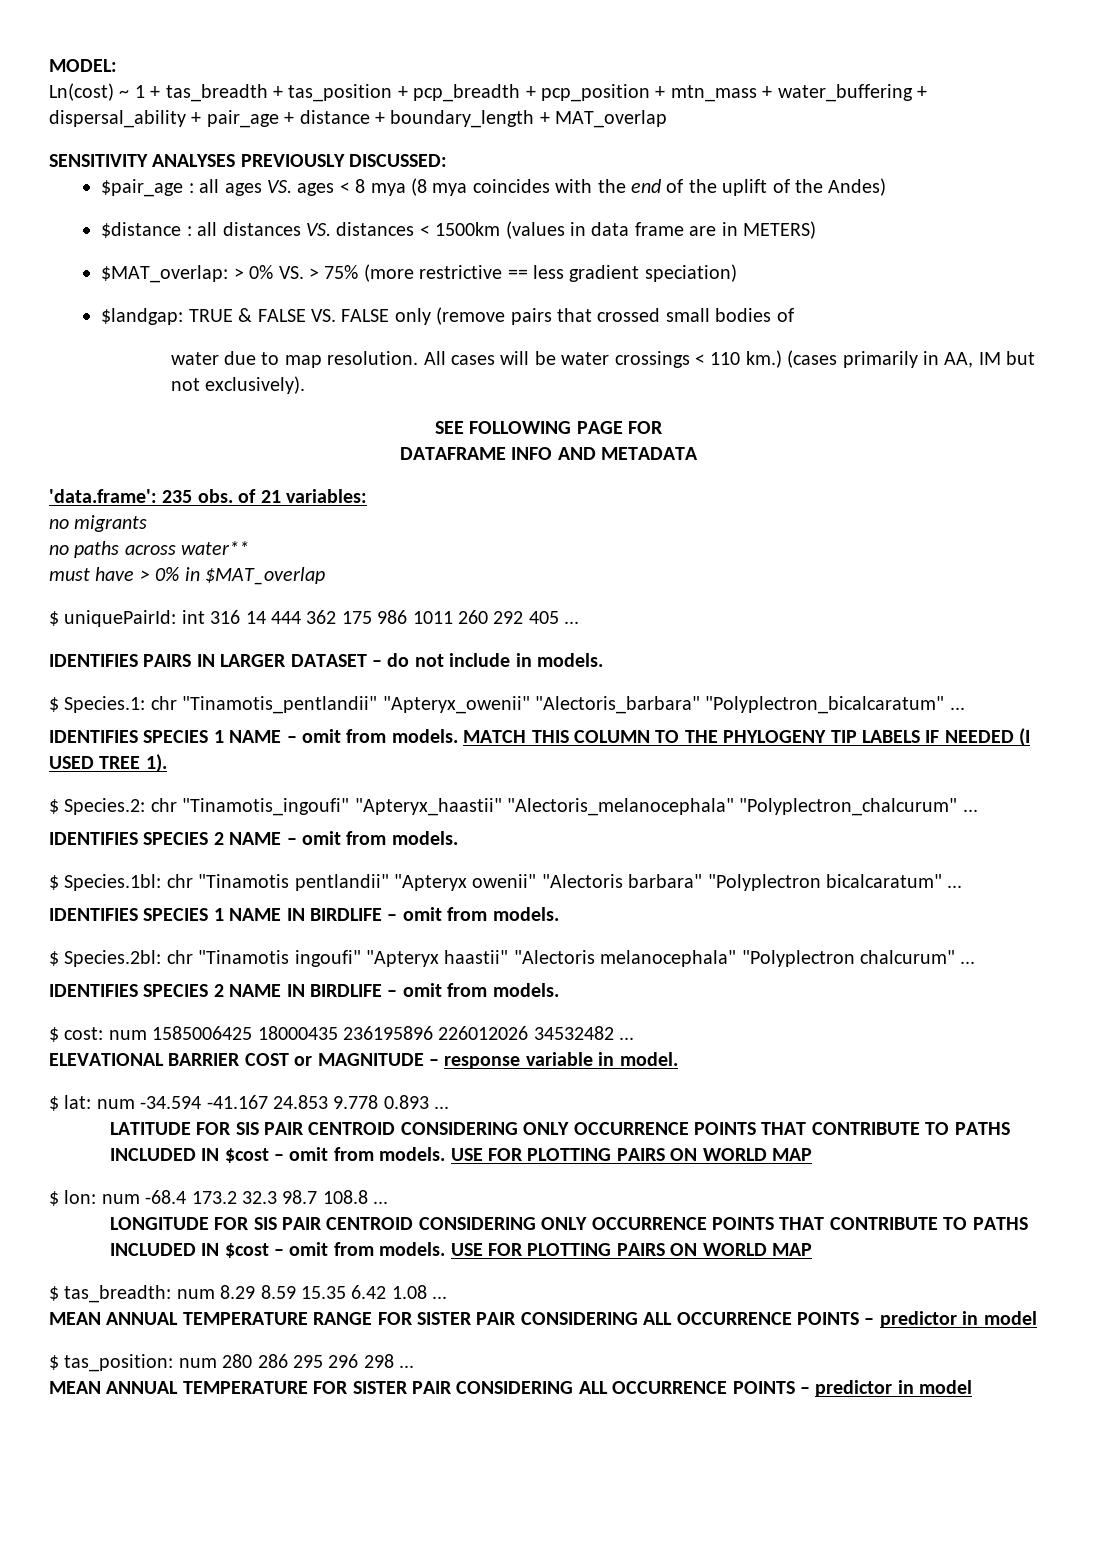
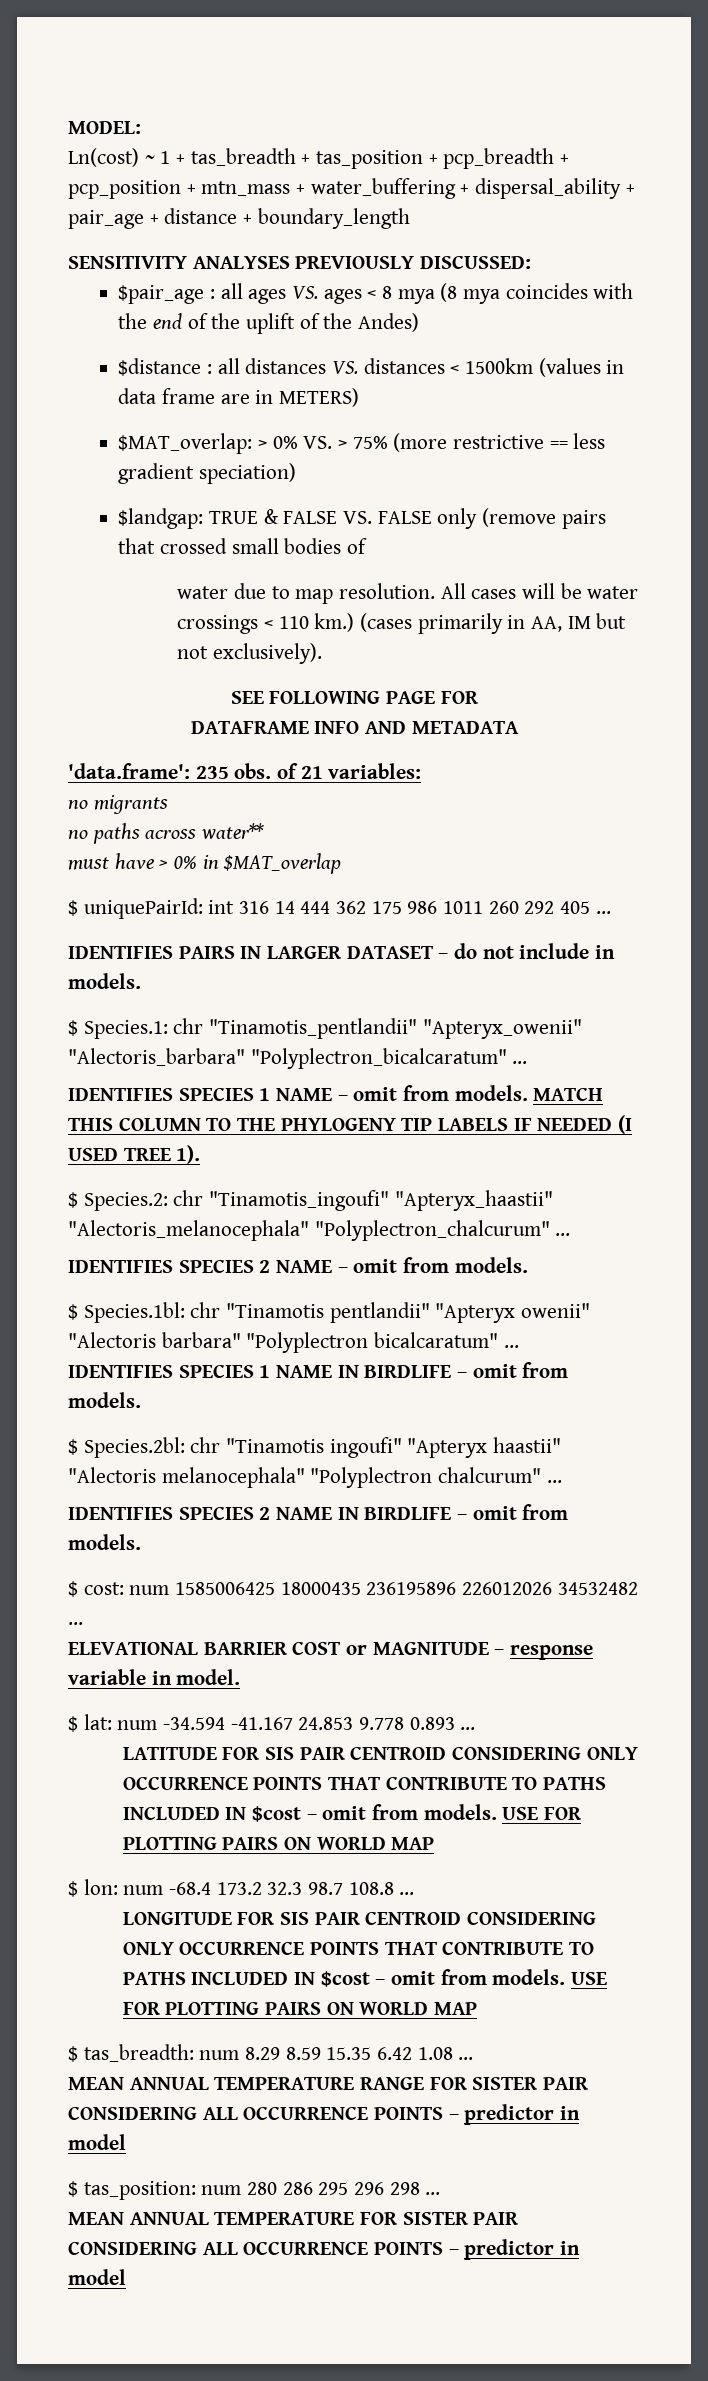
- Ln(cost) ~ 1 + tas_breadth + tas_position + pcp_breadth + pcp_position + mtn_mass + water_buffering + dispersal_ability + pair_age + distance + boundary_length + MAT_overlap
+ Ln(cost) ~ 1 + tas_breadth + tas_position + pcp_breadth + pcp_position + mtn_mass + water_buffering + dispersal_ability + pair_age + distance + boundary_length

